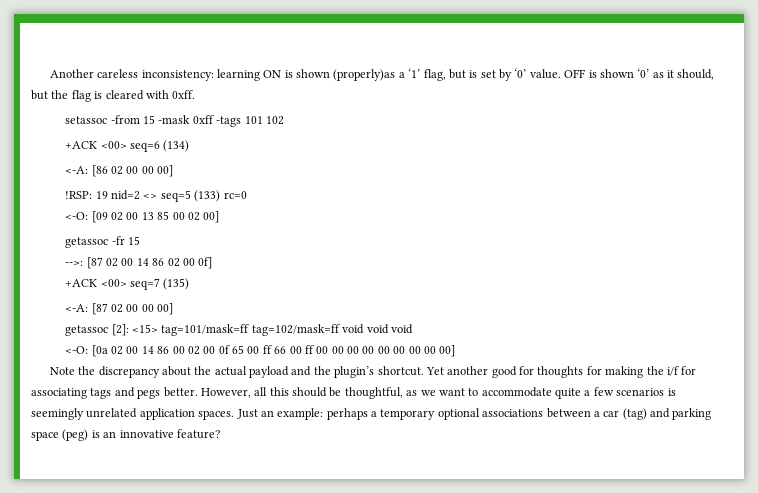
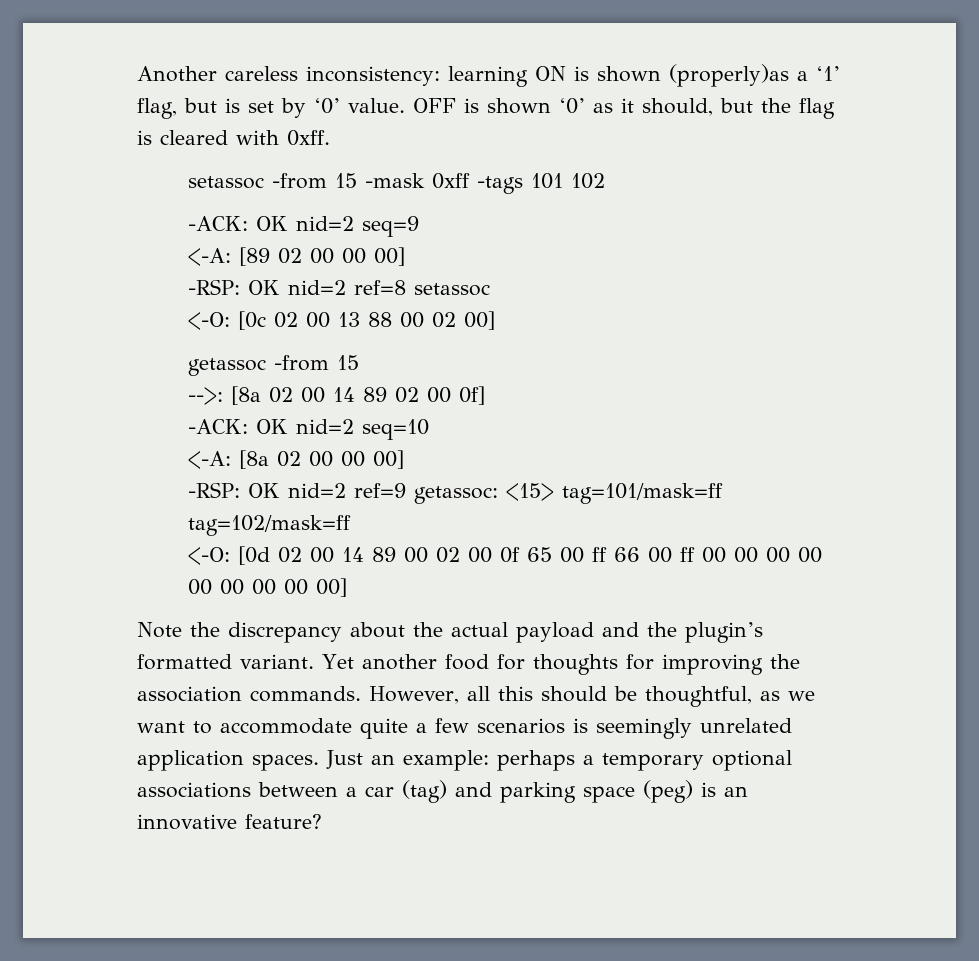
- +ACK <00> seq=6 (134)
- <-A: [86 02 00 00 00]
- !RSP: 19 nid=2 <> seq=5 (133) rc=0
- <-O: [09 02 00 13 85 00 02 00]
+ -ACK: OK nid=2 seq=9
+ <-A: [89 02 00 00 00]
+ -RSP: OK nid=2 ref=8 setassoc
+ <-O: [0c 02 00 13 88 00 02 00]
- getassoc -fr 15
+ getassoc -from 15
- -->: [87 02 00 14 86 02 00 0f]
+ -->: [8a 02 00 14 89 02 00 0f]
- +ACK <00> seq=7 (135)
- <-A: [87 02 00 00 00]
- getassoc [2]: <15> tag=101/mask=ff tag=102/mask=ff void void void
- <-O: [0a 02 00 14 86 00 02 00 0f 65 00 ff 66 00 ff 00 00 00 00 00 00 00 00 00]
+ -ACK: OK nid=2 seq=10
+ <-A: [8a 02 00 00 00]
+ -RSP: OK nid=2 ref=9 getassoc: <15> tag=101/mask=ff tag=102/mask=ff
+ <-O: [0d 02 00 14 89 00 02 00 0f 65 00 ff 66 00 ff 00 00 00 00 00 00 00 00 00]
- Note the discrepancy about the actual payload and the plugin’s shortcut.
+ Note the discrepancy about the actual payload and the plugin’s formatted variant.
- Yet another good for thoughts for making the i/f for associating tags and pegs better.
+ Yet another food for thoughts for improving the association commands.

